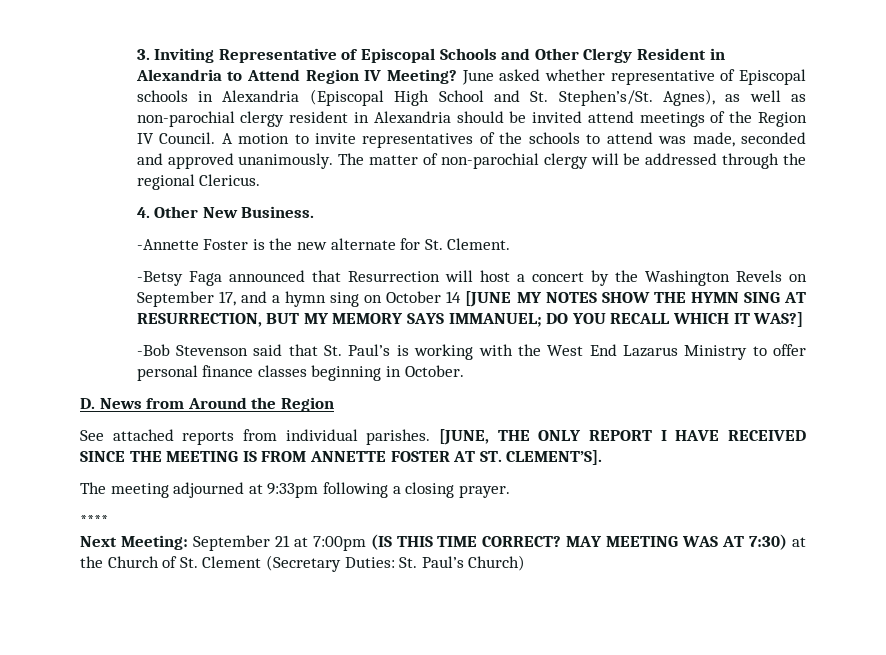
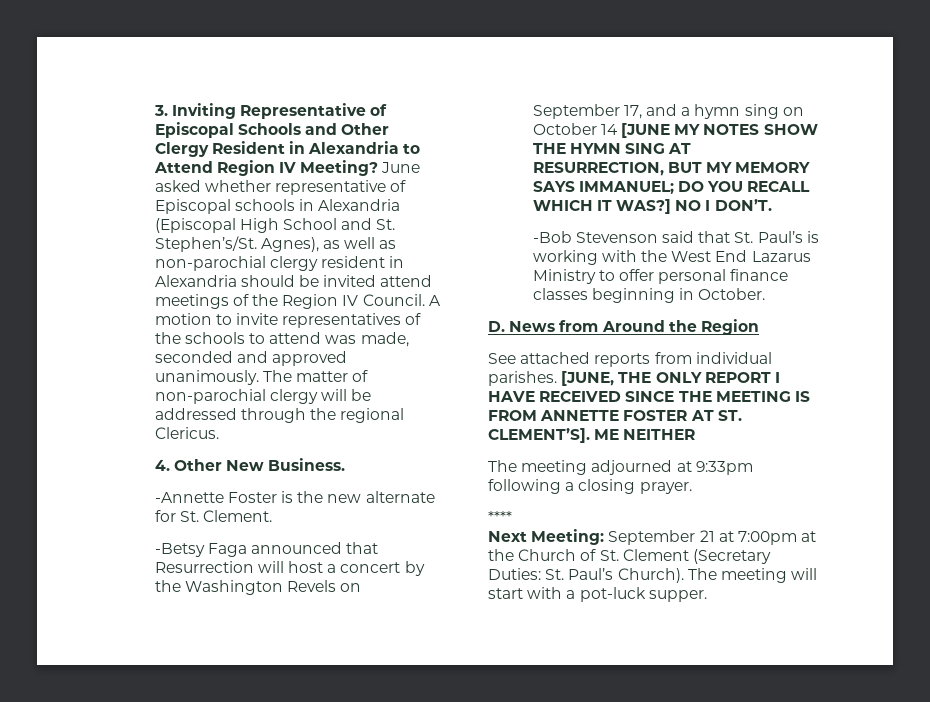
+ NO I DON’T.
+ ME NEITHER
- Next Meeting: September 21 at 7:00pm (IS THIS TIME CORRECT? MAY MEETING WAS AT 7:30) at the Church of St. Clement (Secretary Duties: St. Paul’s Church)
+ Next Meeting: September 21 at 7:00pm at the Church of St. Clement (Secretary Duties: St. Paul’s Church). The meeting will start with a pot-luck supper.

